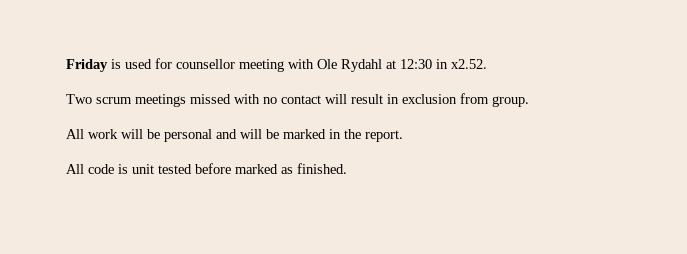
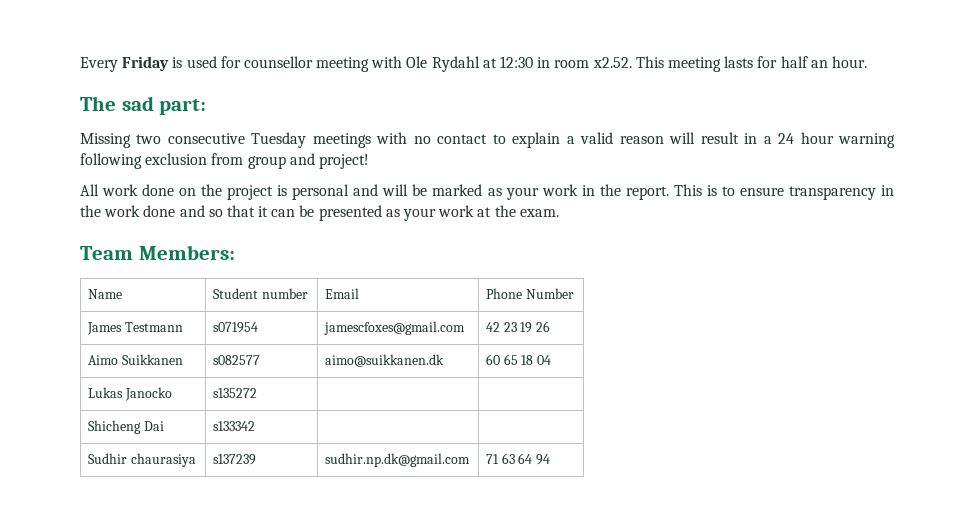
- Friday is used for counsellor meeting with Ole Rydahl at 12:30 in x2.52.
- Two scrum meetings missed with no contact will result in exclusion from group.
- All work will be personal and will be marked in the report.
- All code is unit tested before marked as finished.
+ Every Friday is used for counsellor meeting with Ole Rydahl at 12:30 in room x2.52. This meeting lasts for half an hour.
+ The sad part:
+ Missing two consecutive Tuesday meetings with no contact to explain a valid reason will result in a 24 hour warning following exclusion from group and project!
+ All work done on the project is personal and will be marked as your work in the report. This is to ensure transparency in the work done and so that it can be presented as your work at the exam.
+ Team Members:
+ Name | Student number | Email | Phone Number
+ James Testmann | s071954 | jamescfoxes@gmail.com | 42 23 19 26
+ Aimo Suikkanen | s082577 | aimo@suikkanen.dk | 60 65 18 04
+ Lukas Janocko | s135272 | |
+ Shicheng Dai | s133342 | |
+ Sudhir chaurasiya | s137239 | sudhir.np.dk@gmail.com | 71 63 64 94

